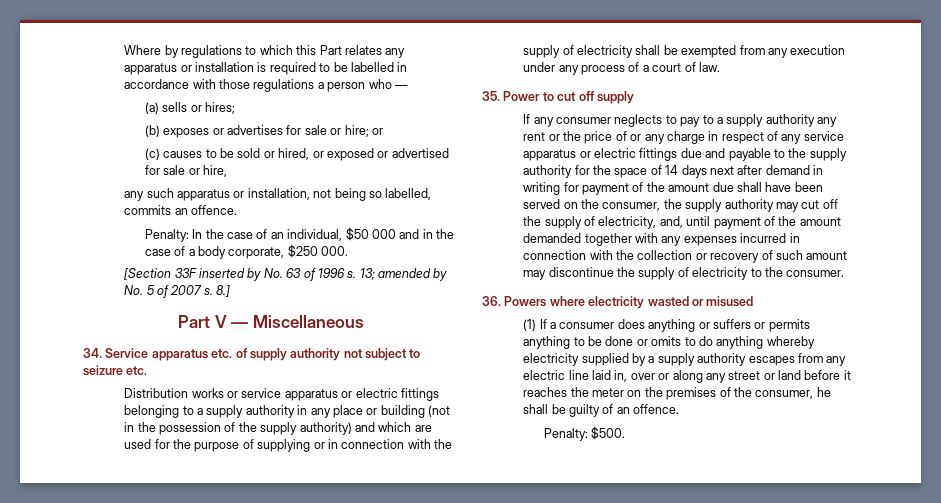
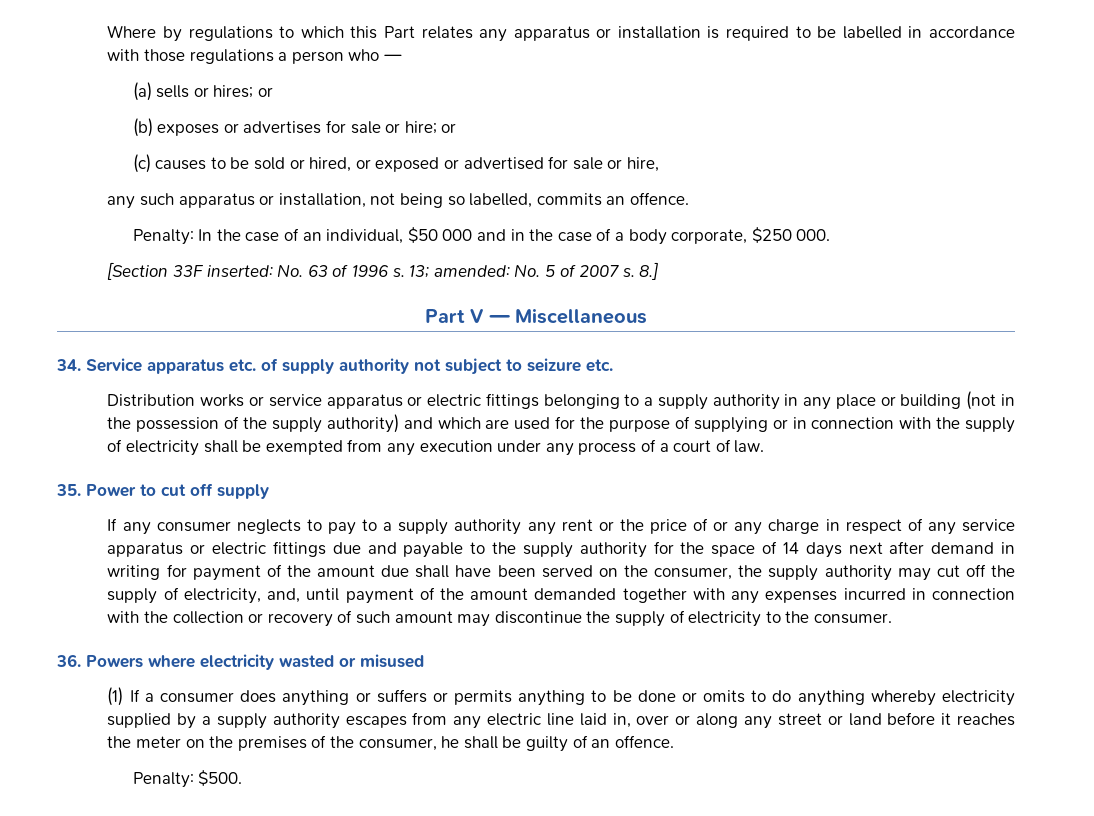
- (a) sells or hires;
+ (a) sells or hires; or
- [Section 33F inserted by No. 63 of 1996 s.
+ [Section 33F inserted: No. 63 of 1996 s.
- 13; amended by No. 5 of 2007 s.
+ 13; amended: No. 5 of 2007 s.

